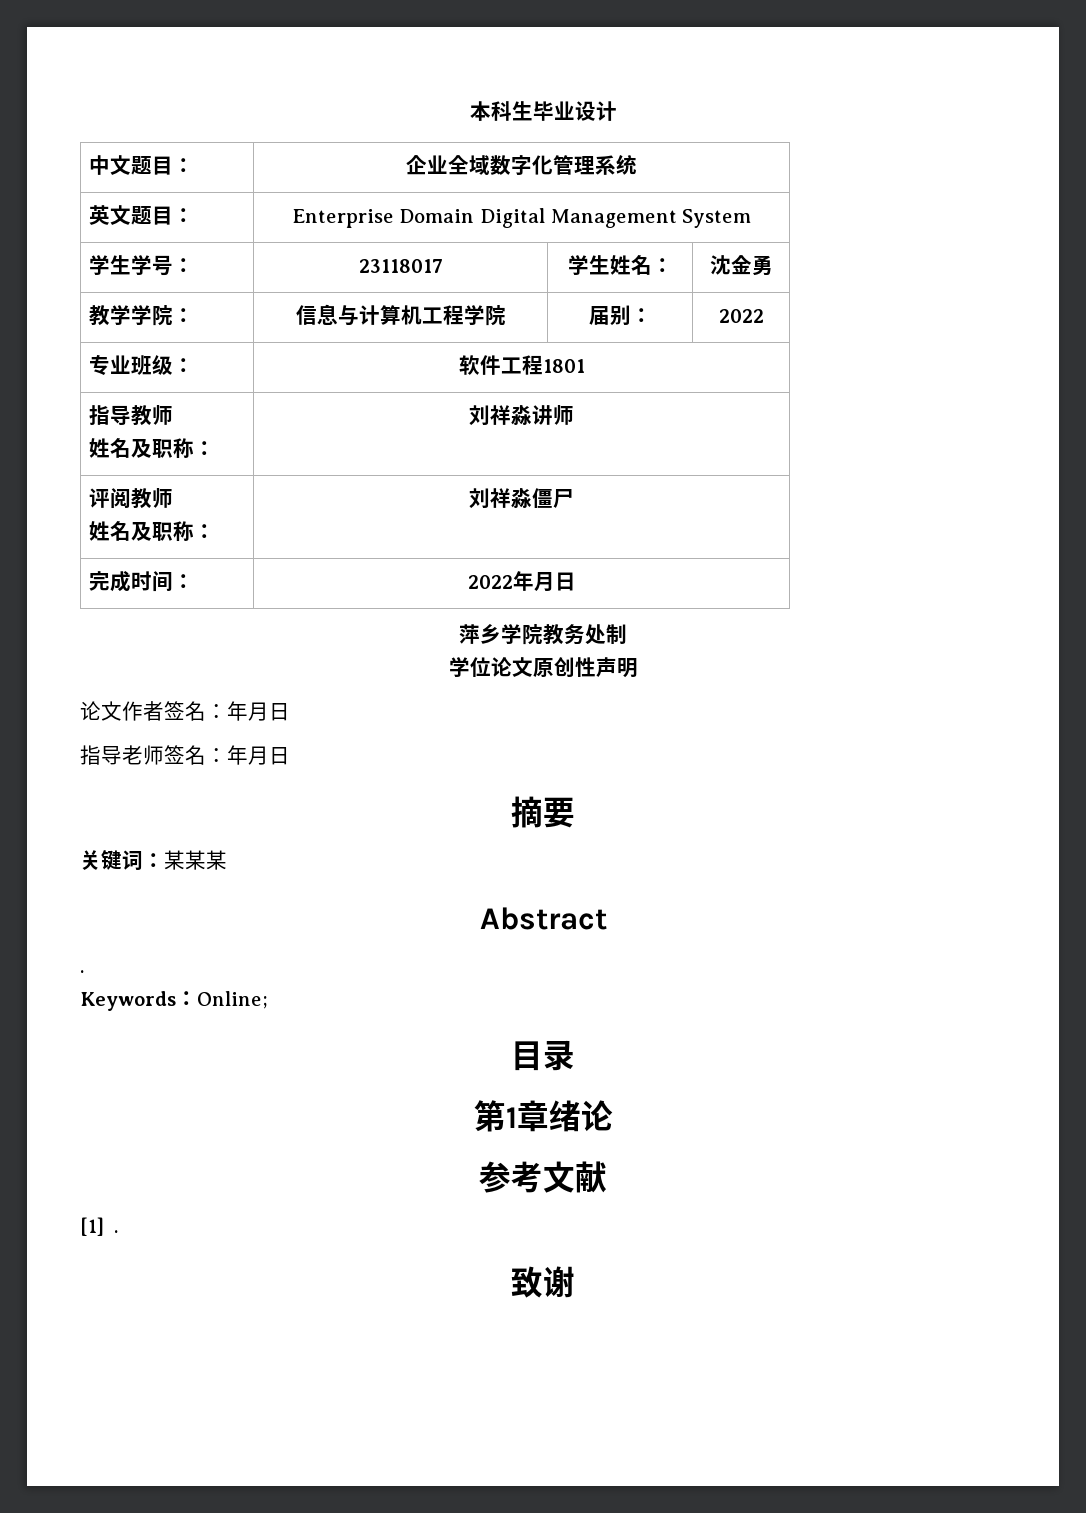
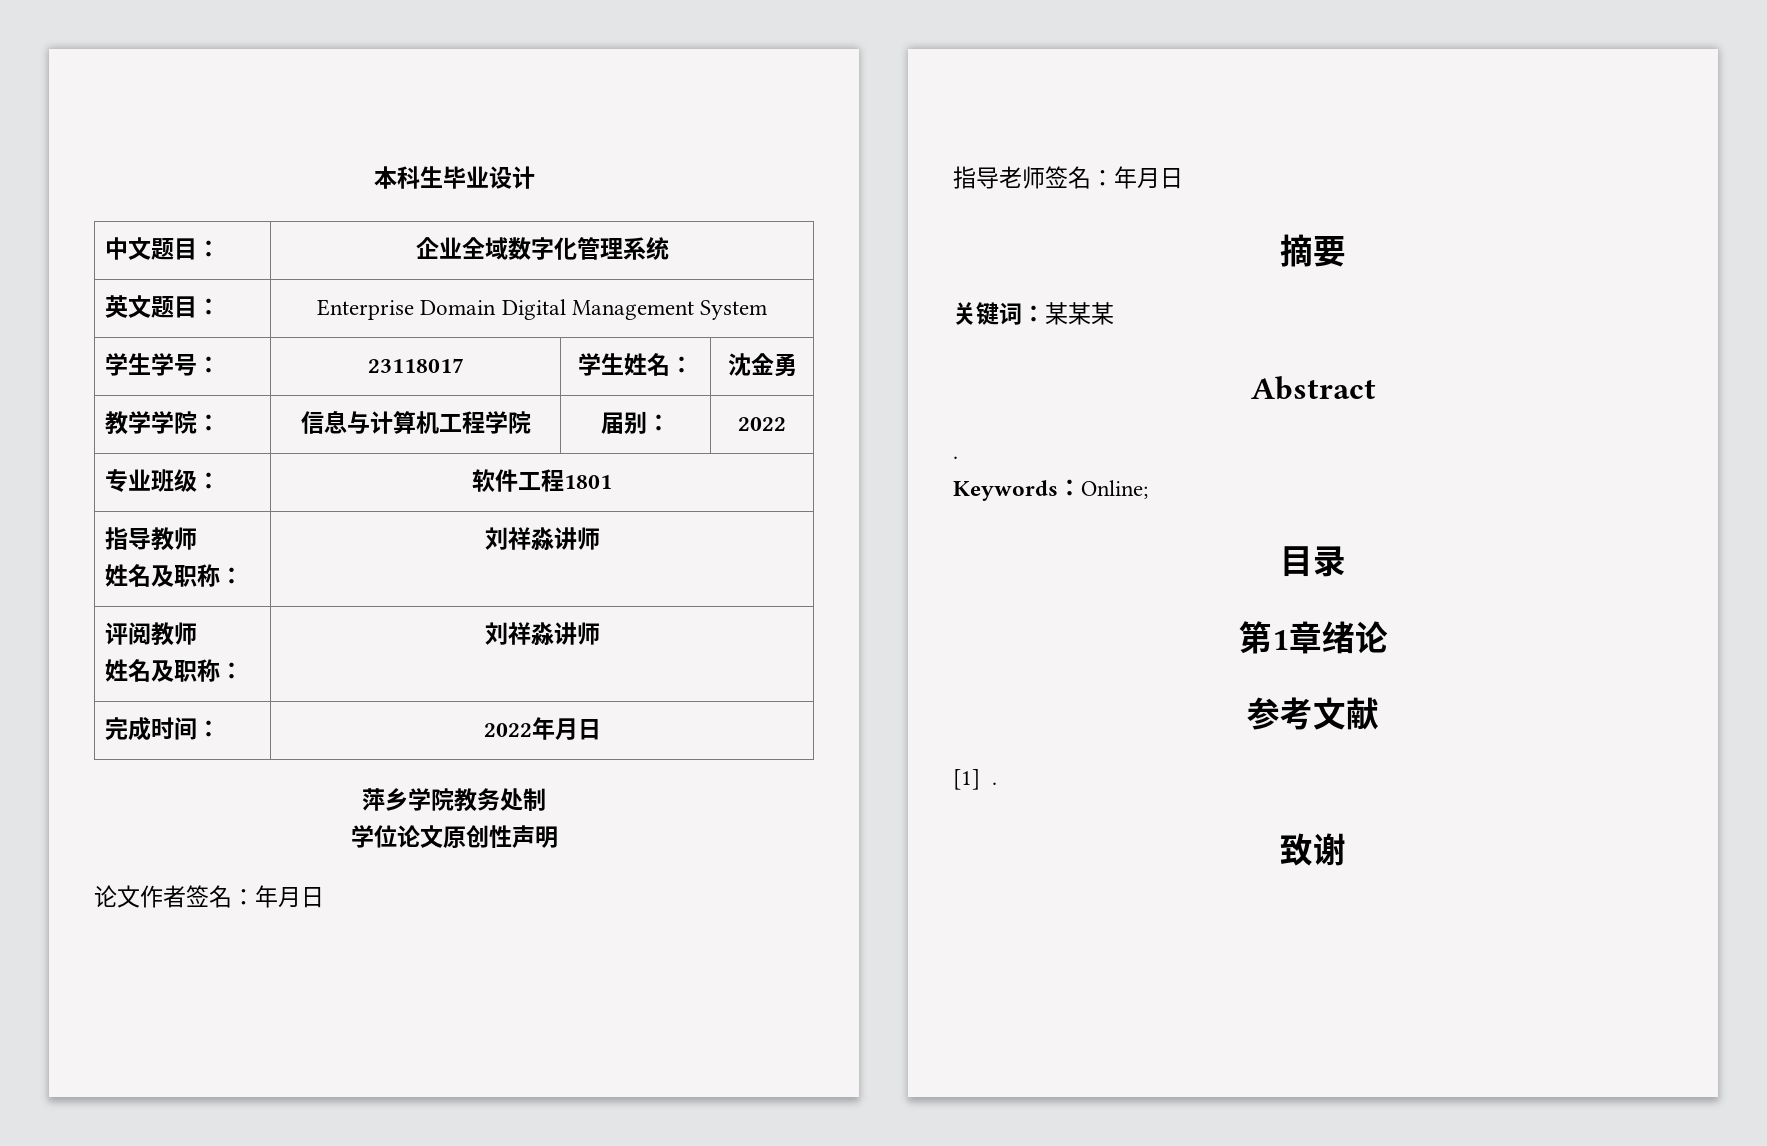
  评阅教师
- 姓名及职称： | 刘祥淼僵尸
+ 姓名及职称： | 刘祥淼讲师

